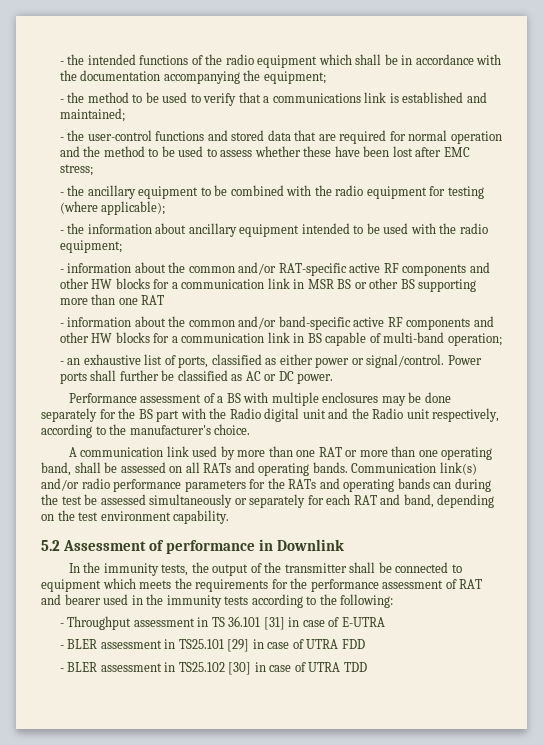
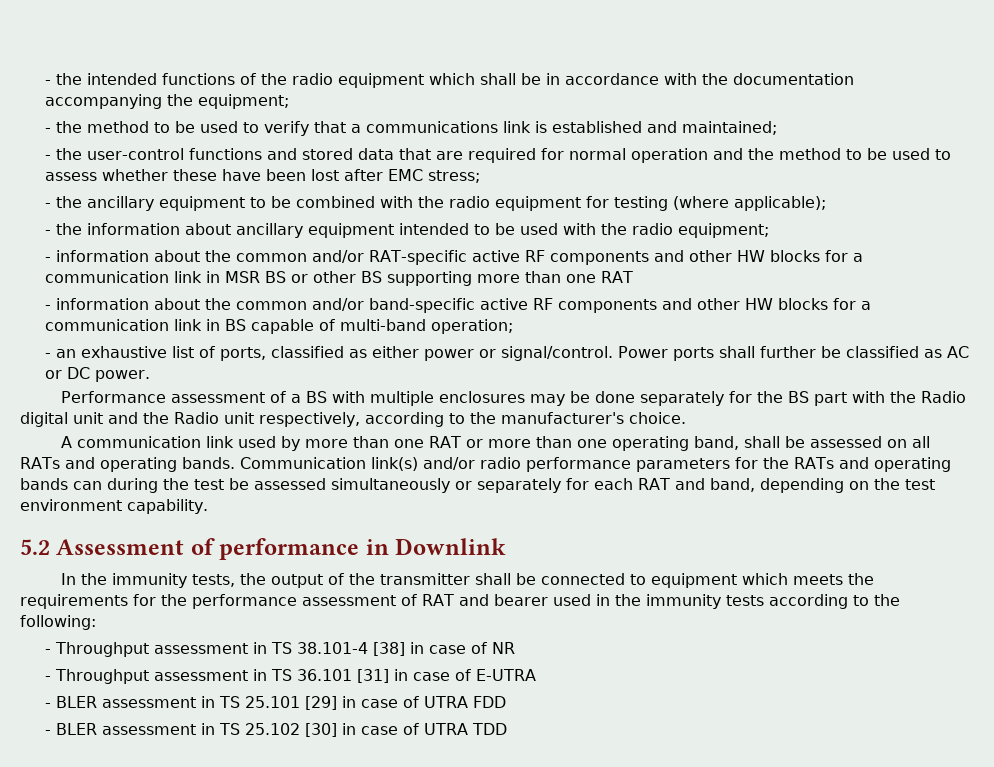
+ - Throughput assessment in TS 38.101-4 [38] in case of NR
- - BLER assessment in TS25.101 [29] in case of UTRA FDD
+ - BLER assessment in TS 25.101 [29] in case of UTRA FDD
- - BLER assessment in TS25.102 [30] in case of UTRA TDD
+ - BLER assessment in TS 25.102 [30] in case of UTRA TDD

